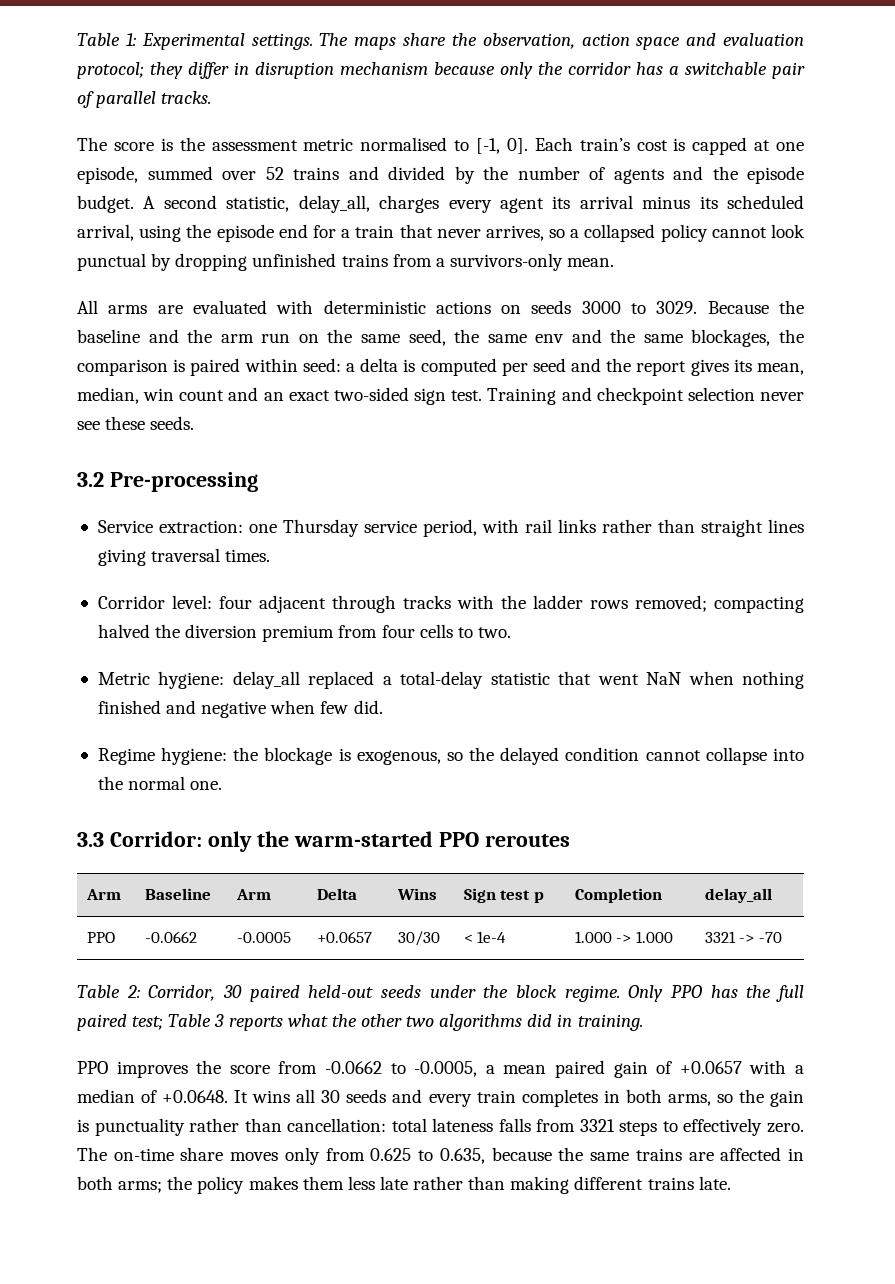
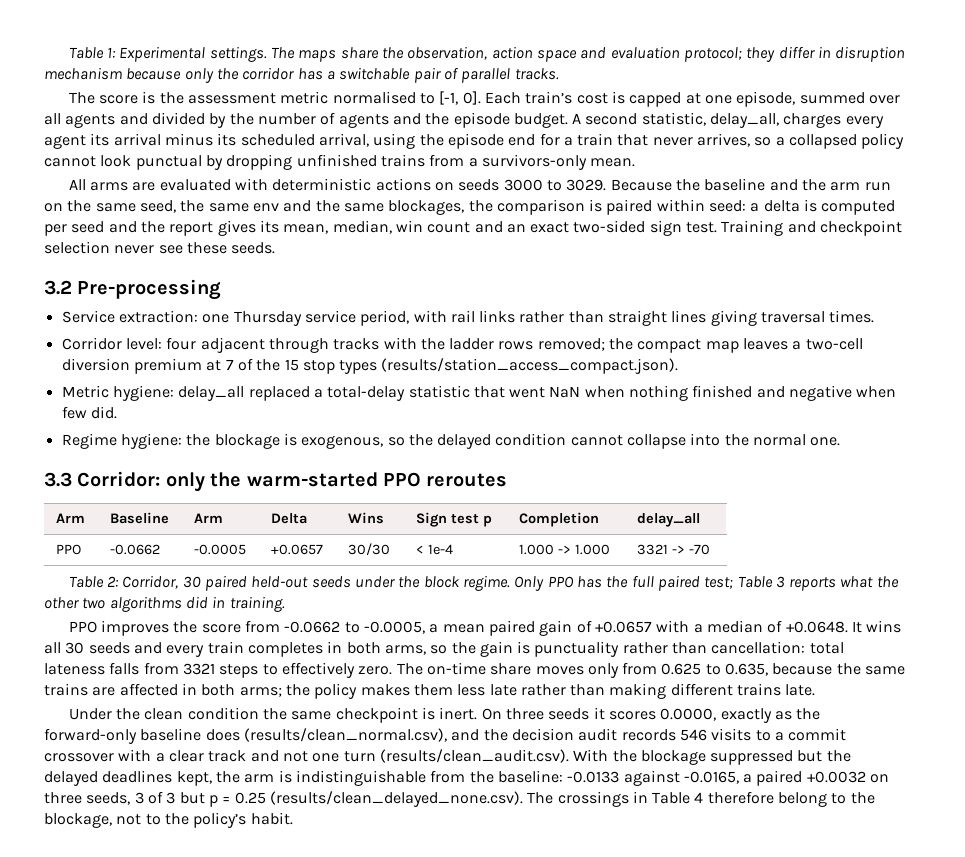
- Each train’s cost is capped at one episode, summed over 52 trains and divided by the number of agents and the episode budget.
+ Each train’s cost is capped at one episode, summed over all agents and divided by the number of agents and the episode budget.
- Corridor level: four adjacent through tracks with the ladder rows removed; compacting halved the diversion premium from four cells to two.
+ Corridor level: four adjacent through tracks with the ladder rows removed; the compact map leaves a two-cell diversion premium at 7 of the 15 stop types (results/station_access_compact.json).
+ Under the clean condition the same checkpoint is inert. On three seeds it scores 0.0000, exactly as the forward-only baseline does (results/clean_normal.csv), and the decision audit records 546 visits to a commit crossover with a clear track and not one turn (results/clean_audit.csv). With the blockage suppressed but the delayed deadlines kept, the arm is indistinguishable from the baseline: -0.0133 against -0.0165, a paired +0.0032 on three seeds, 3 of 3 but p = 0.25 (results/clean_delayed_none.csv). The crossings in Table 4 therefore belong to the blockage, not to the policy’s habit.

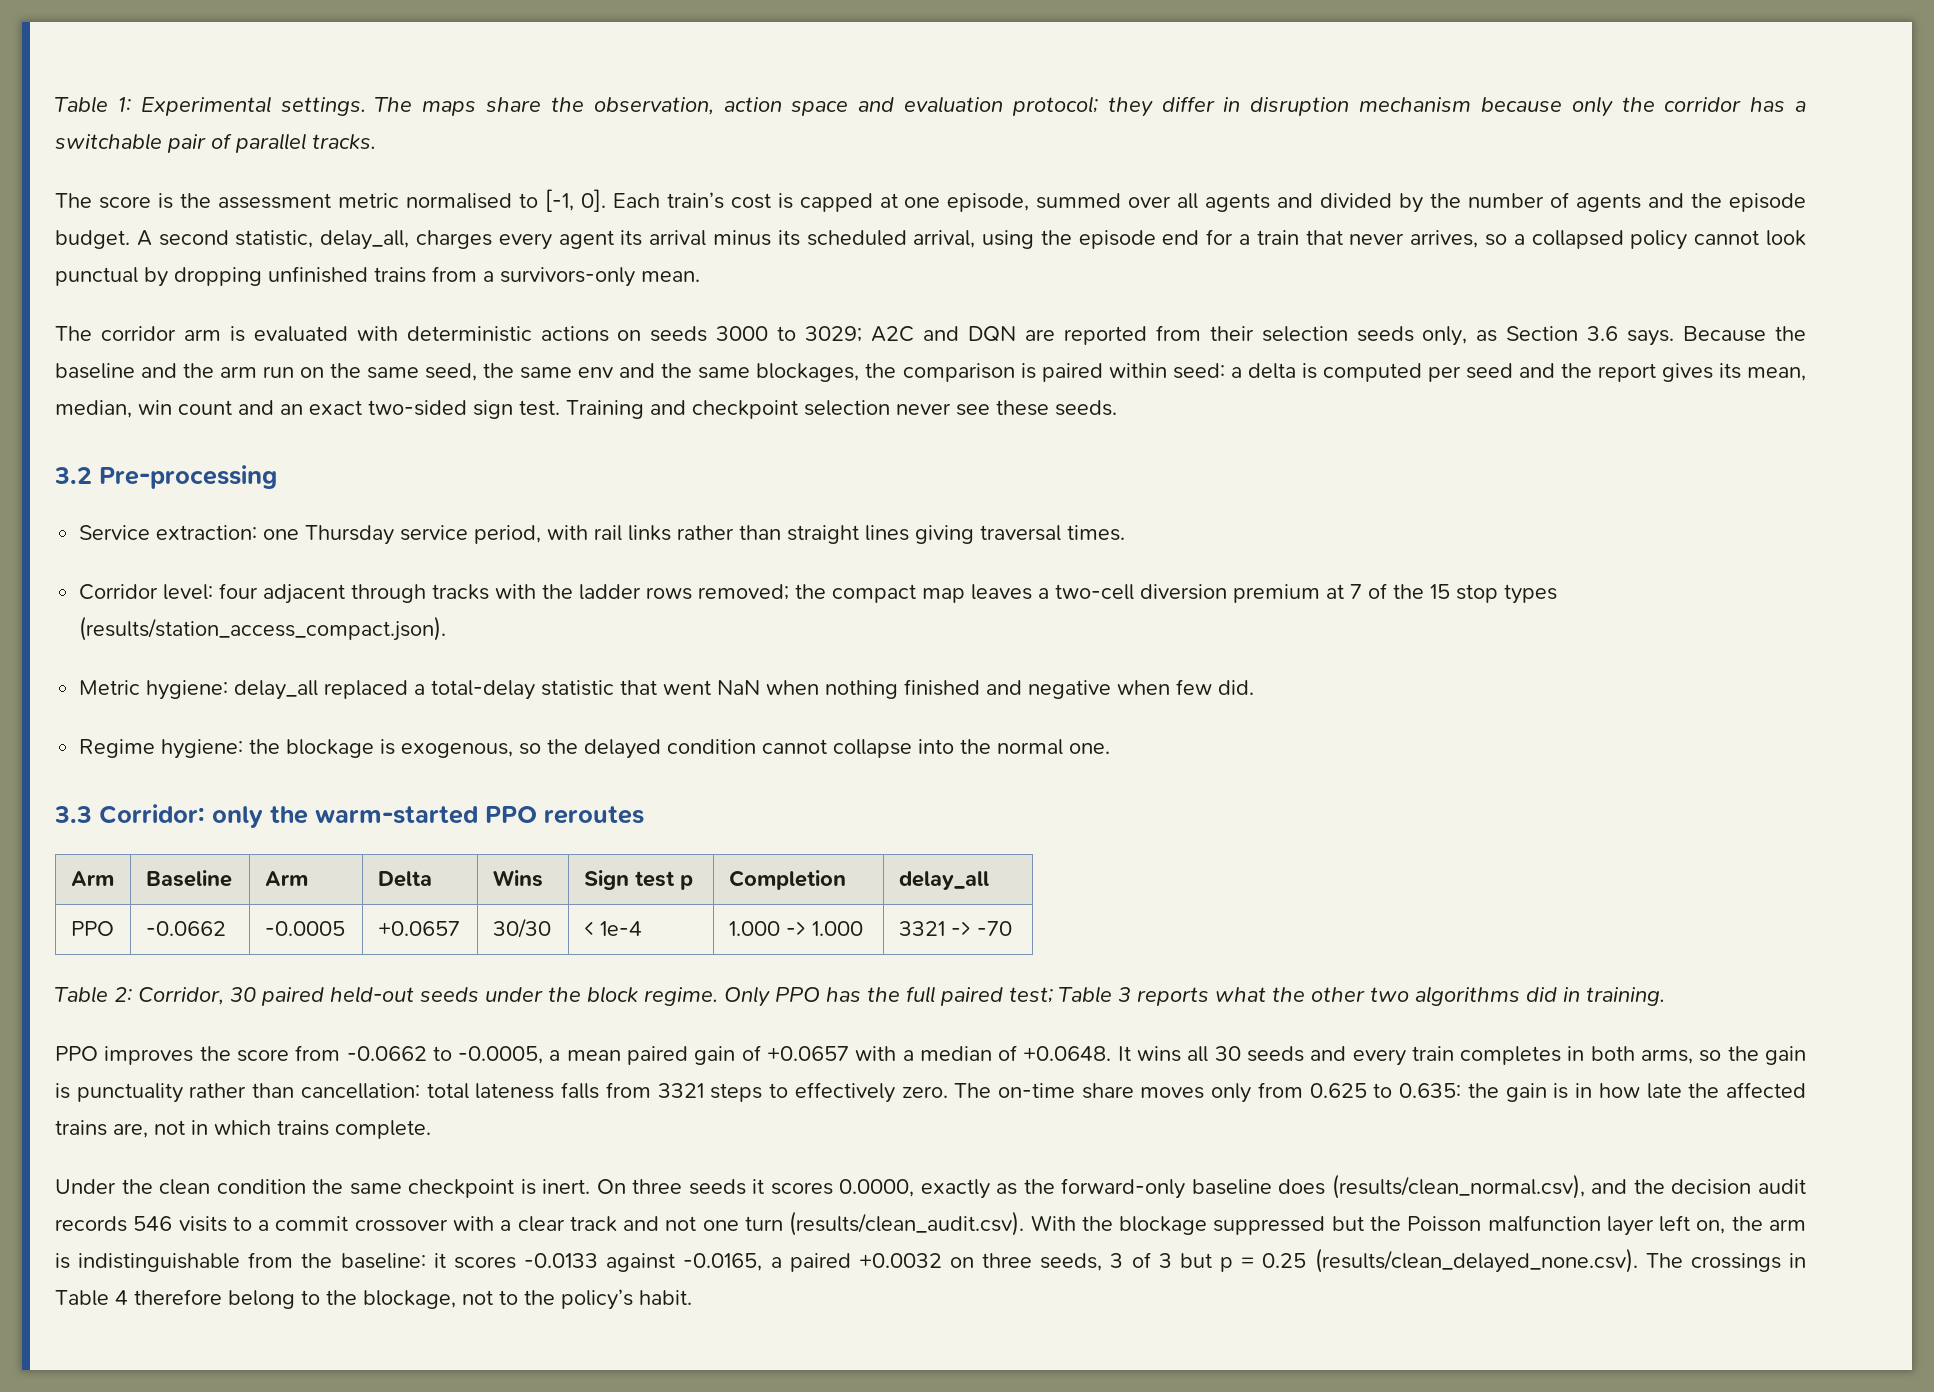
- All arms are evaluated with deterministic actions on seeds 3000 to 3029.
+ The corridor arm is evaluated with deterministic actions on seeds 3000 to 3029; A2C and DQN are reported from their selection seeds only, as Section 3.6 says.
- The on-time share moves only from 0.625 to 0.635, because the same trains are affected in both arms; the policy makes them less late rather than making different trains late.
+ The on-time share moves only from 0.625 to 0.635: the gain is in how late the affected trains are, not in which trains complete.
- On three seeds it scores 0.0000, exactly as the forward-only baseline does (results/clean_normal.csv), and the decision audit records 546 visits to a commit crossover with a clear track and not one turn (results/clean_audit.csv). With the blockage suppressed but the delayed deadlines kept, the arm is indistinguishable from the baseline:
+ On three seeds it scores 0.0000, exactly as the forward-only baseline does (results/clean_normal.csv), and the decision audit records 546 visits to a commit crossover with a clear track and not one turn (results/clean_audit.csv). With the blockage suppressed but the Poisson malfunction layer left on, the arm is indistinguishable from the baseline:
- -0.0133 against -0.0165, a paired +0.0032 on three seeds, 3 of 3 but p = 0.25 (results/clean_delayed_none.csv). The crossings in Table 4 therefore belong to the blockage, not to the policy’s habit.
+ it scores -0.0133 against -0.0165, a paired +0.0032 on three seeds, 3 of 3 but p = 0.25 (results/clean_delayed_none.csv). The crossings in Table 4 therefore belong to the blockage, not to the policy’s habit.

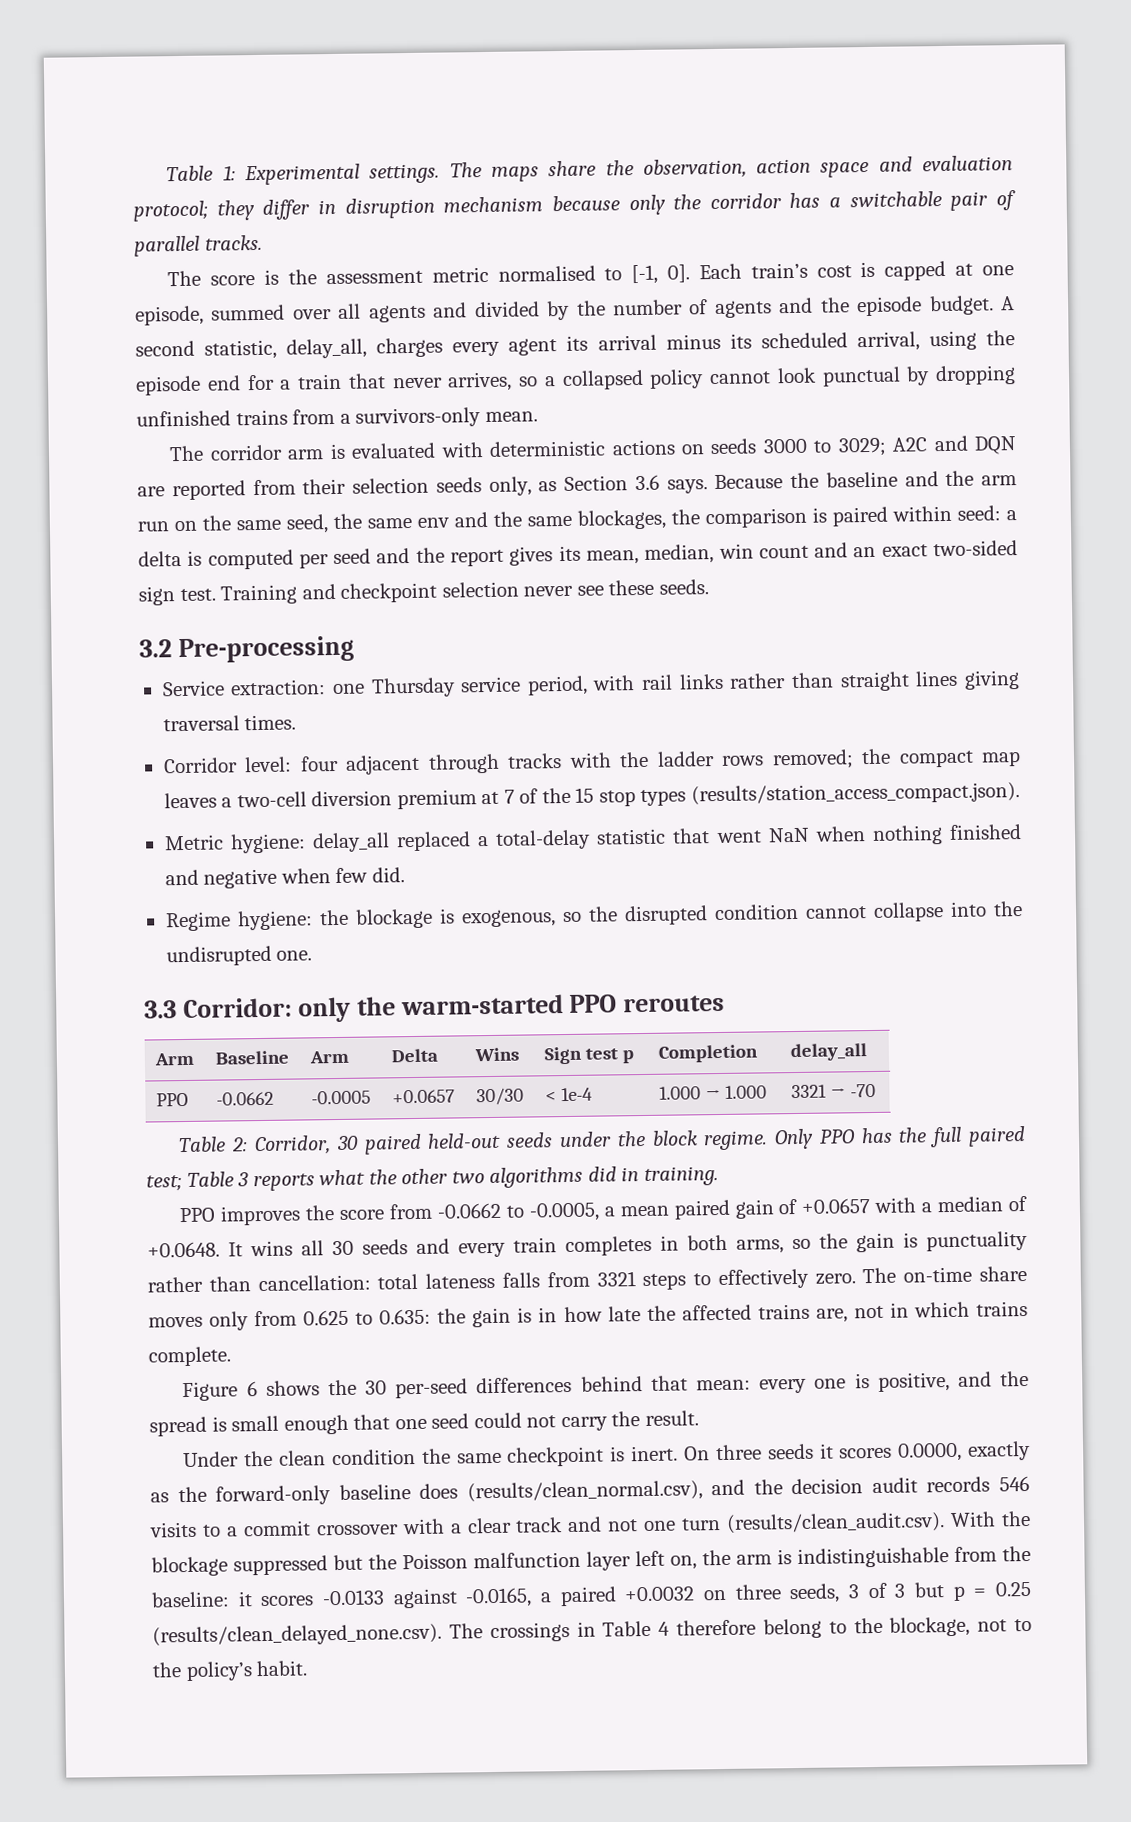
- Regime hygiene: the blockage is exogenous, so the delayed condition cannot collapse into the normal one.
+ Regime hygiene: the blockage is exogenous, so the disrupted condition cannot collapse into the undisrupted one.
- PPO | -0.0662 | -0.0005 | +0.0657 | 30/30 | < 1e-4 | 1.000 -> 1.000 | 3321 -> -70
+ PPO | -0.0662 | -0.0005 | +0.0657 | 30/30 | < 1e-4 | 1.000 → 1.000 | 3321 → -70
+ Figure 6 shows the 30 per-seed differences behind that mean: every one is positive, and the spread is small enough that one seed could not carry the result.

